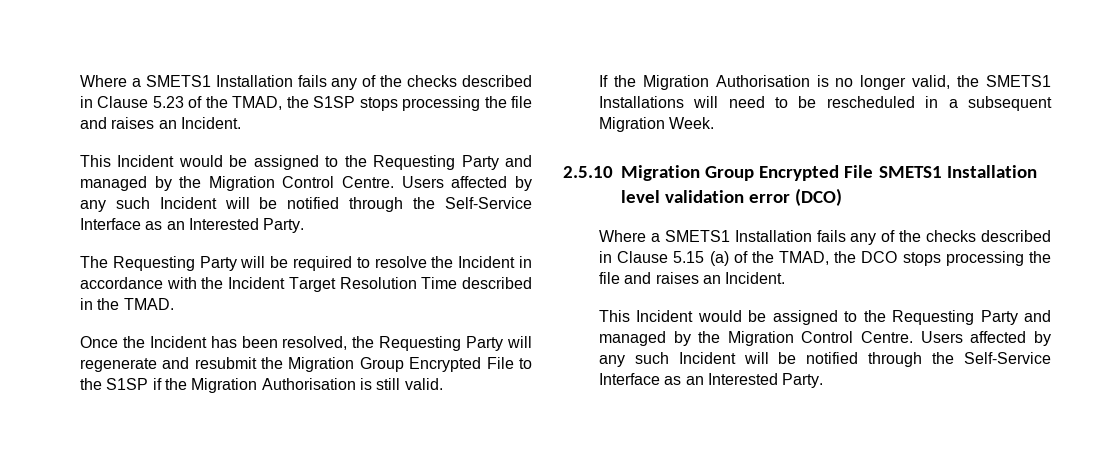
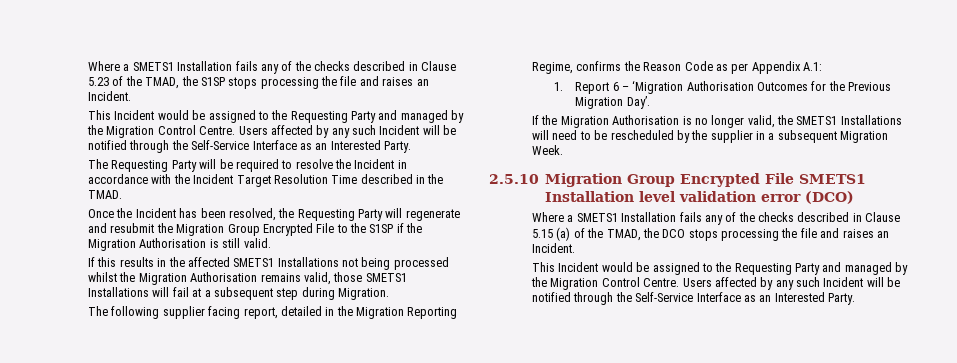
+ If this results in the affected SMETS1 Installations not being processed whilst the Migration Authorisation remains valid, those SMETS1 Installations will fail at a subsequent step during Migration.
+ The following supplier facing report, detailed in the Migration Reporting Regime, confirms the Reason Code as per Appendix A.1:
+ 1. Report 6 – ‘Migration Authorisation Outcomes for the Previous Migration Day’.
- If the Migration Authorisation is no longer valid, the SMETS1 Installations will need to be rescheduled in a subsequent Migration Week.
+ If the Migration Authorisation is no longer valid, the SMETS1 Installations will need to be rescheduled by the supplier in a subsequent Migration Week.

